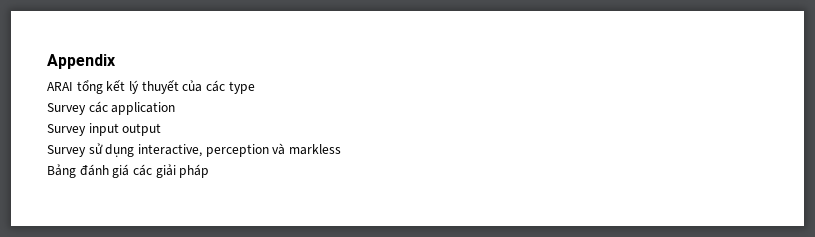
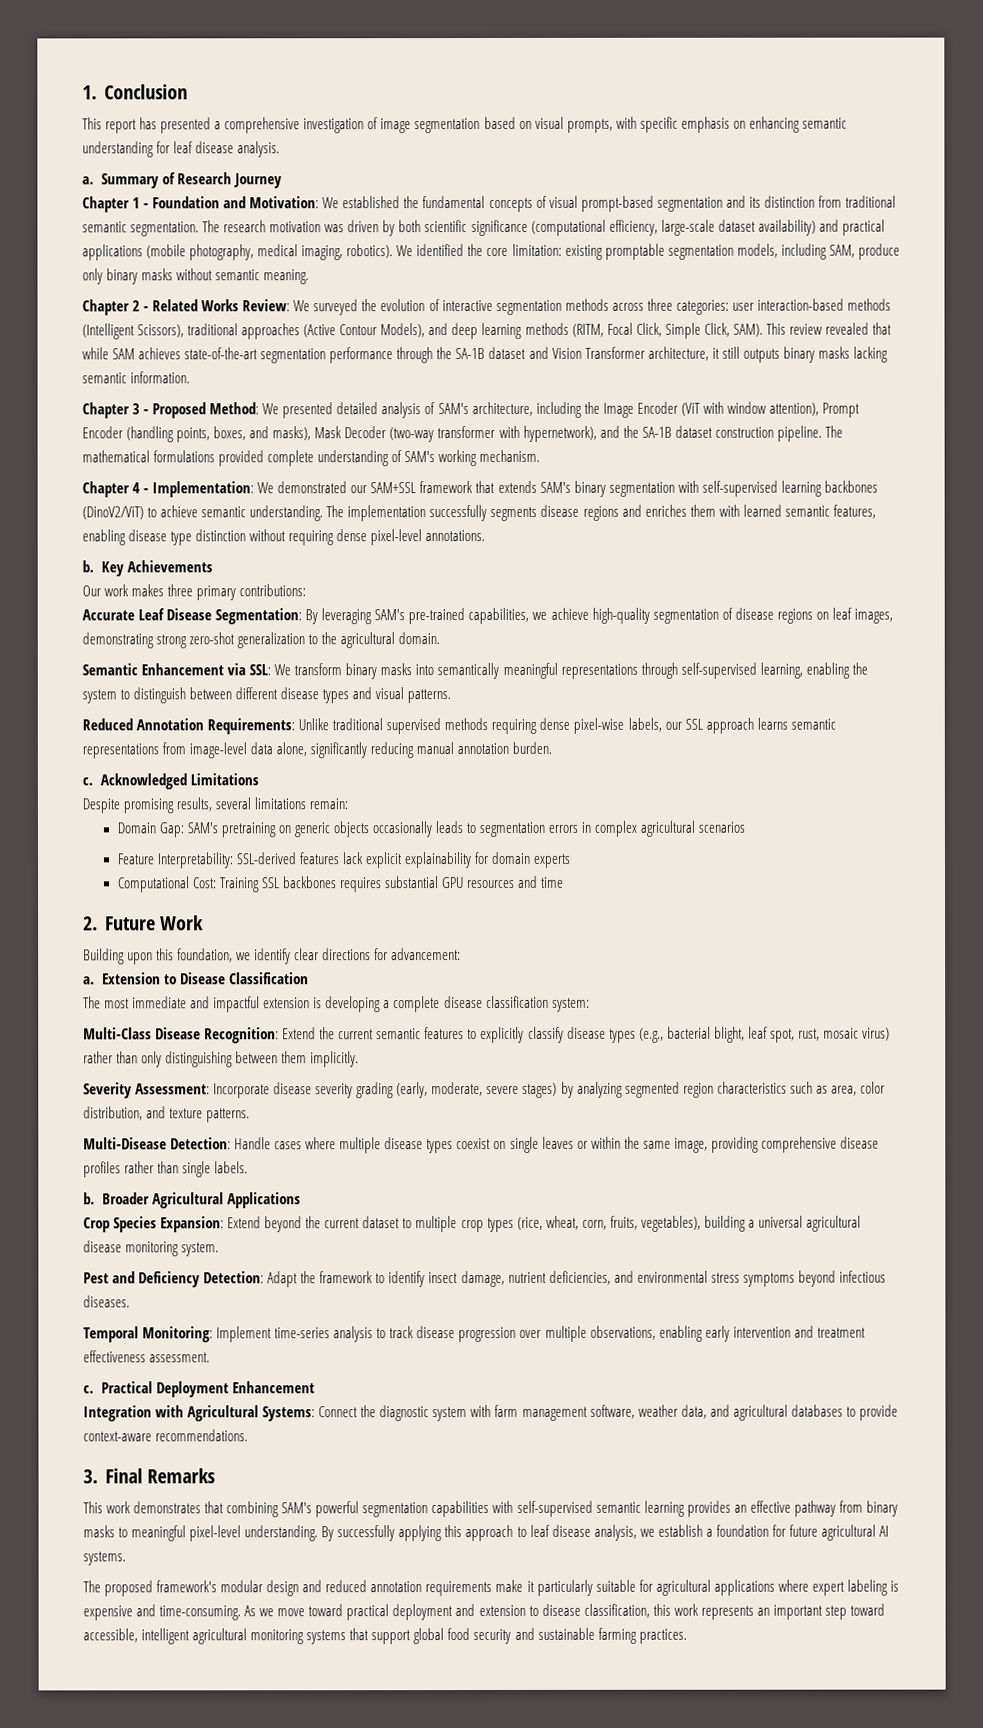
- Appendix
- ARAI tổng kết lý thuyết của các type
- Survey các application
- Survey input output
- Survey sử dụng interactive, perception và markless
- Bảng đánh giá các giải pháp
+ 1. Conclusion
+ This report has presented a comprehensive investigation of image segmentation based on visual prompts, with specific emphasis on enhancing semantic understanding for leaf disease analysis.
+ a. Summary of Research Journey
+ Chapter 1 - Foundation and Motivation: We established the fundamental concepts of visual prompt-based segmentation and its distinction from traditional semantic segmentation. The research motivation was driven by both scientific significance (computational efficiency, large-scale dataset availability) and practical applications (mobile photography, medical imaging, robotics). We identified the core limitation: existing promptable segmentation models, including SAM, produce only binary masks without semantic meaning.
+ Chapter 2 - Related Works Review: We surveyed the evolution of interactive segmentation methods across three categories: user interaction-based methods (Intelligent Scissors), traditional approaches (Active Contour Models), and deep learning methods (RITM, Focal Click, Simple Click, SAM). This review revealed that while SAM achieves state-of-the-art segmentation performance through the SA-1B dataset and Vision Transformer architecture, it still outputs binary masks lacking semantic information.
+ Chapter 3 - Proposed Method: We presented detailed analysis of SAM's architecture, including the Image Encoder (ViT with window attention), Prompt Encoder (handling points, boxes, and masks), Mask Decoder (two-way transformer with hypernetwork), and the SA-1B dataset construction pipeline. The mathematical formulations provided complete understanding of SAM's working mechanism.
+ Chapter 4 - Implementation: We demonstrated our SAM+SSL framework that extends SAM's binary segmentation with self-supervised learning backbones (DinoV2/ViT) to achieve semantic understanding. The implementation successfully segments disease regions and enriches them with learned semantic features, enabling disease type distinction without requiring dense pixel-level annotations.
+ b. Key Achievements
+ Our work makes three primary contributions:
+ Accurate Leaf Disease Segmentation: By leveraging SAM's pre-trained capabilities, we achieve high-quality segmentation of disease regions on leaf images, demonstrating strong zero-shot generalization to the agricultural domain.
+ Semantic Enhancement via SSL: We transform binary masks into semantically meaningful representations through self-supervised learning, enabling the system to distinguish between different disease types and visual patterns.
+ Reduced Annotation Requirements: Unlike traditional supervised methods requiring dense pixel-wise labels, our SSL approach learns semantic representations from image-level data alone, significantly reducing manual annotation burden.
+ c. Acknowledged Limitations
+ Despite promising results, several limitations remain:
+ Domain Gap: SAM's pretraining on generic objects occasionally leads to segmentation errors in complex agricultural scenarios
+ Feature Interpretability: SSL-derived features lack explicit explainability for domain experts
+ Computational Cost: Training SSL backbones requires substantial GPU resources and time
+ 2. Future Work
+ Building upon this foundation, we identify clear directions for advancement:
+ a. Extension to Disease Classification
+ The most immediate and impactful extension is developing a complete disease classification system:
+ Multi-Class Disease Recognition: Extend the current semantic features to explicitly classify disease types (e.g., bacterial blight, leaf spot, rust, mosaic virus) rather than only distinguishing between them implicitly.
+ Severity Assessment: Incorporate disease severity grading (early, moderate, severe stages) by analyzing segmented region characteristics such as area, color distribution, and texture patterns.
+ Multi-Disease Detection: Handle cases where multiple disease types coexist on single leaves or within the same image, providing comprehensive disease profiles rather than single labels.
+ b. Broader Agricultural Applications
+ Crop Species Expansion: Extend beyond the current dataset to multiple crop types (rice, wheat, corn, fruits, vegetables), building a universal agricultural disease monitoring system.
+ Pest and Deficiency Detection: Adapt the framework to identify insect damage, nutrient deficiencies, and environmental stress symptoms beyond infectious diseases.
+ Temporal Monitoring: Implement time-series analysis to track disease progression over multiple observations, enabling early intervention and treatment effectiveness assessment.
+ c. Practical Deployment Enhancement
+ Integration with Agricultural Systems: Connect the diagnostic system with farm management software, weather data, and agricultural databases to provide context-aware recommendations.
+ 3. Final Remarks
+ This work demonstrates that combining SAM's powerful segmentation capabilities with self-supervised semantic learning provides an effective pathway from binary masks to meaningful pixel-level understanding. By successfully applying this approach to leaf disease analysis, we establish a foundation for future agricultural AI systems.
+ The proposed framework's modular design and reduced annotation requirements make it particularly suitable for agricultural applications where expert labeling is expensive and time-consuming. As we move toward practical deployment and extension to disease classification, this work represents an important step toward accessible, intelligent agricultural monitoring systems that support global food security and sustainable farming practices.

